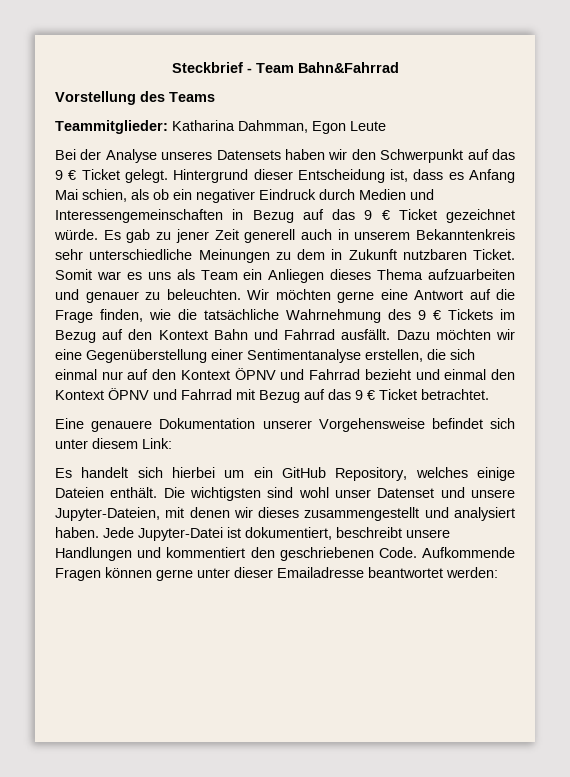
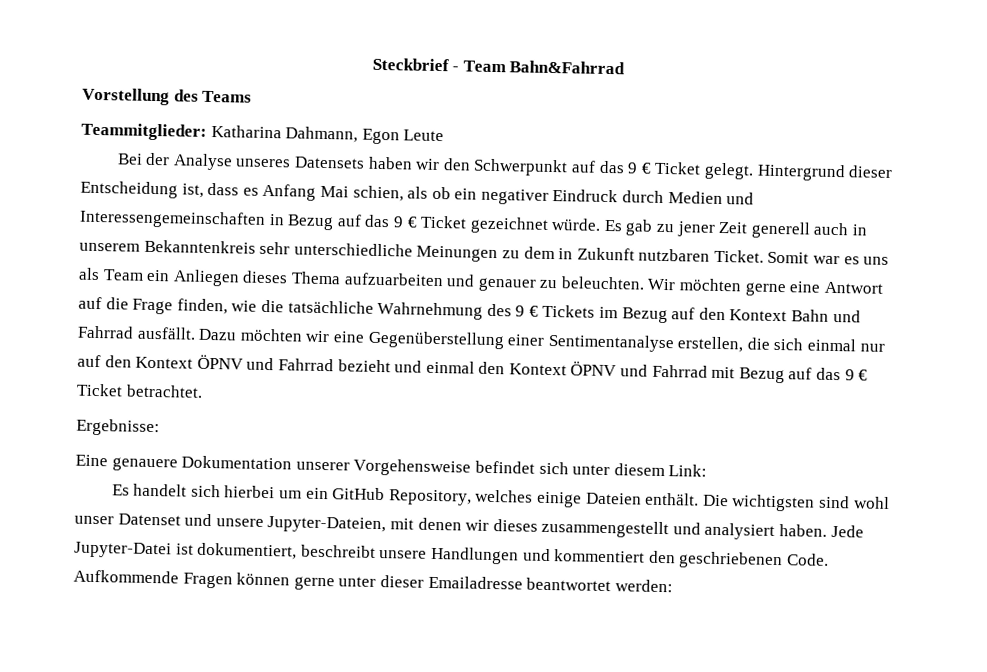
- Teammitglieder: Katharina Dahmman, Egon Leute
+ Teammitglieder: Katharina Dahmann, Egon Leute
+ Ergebnisse:

